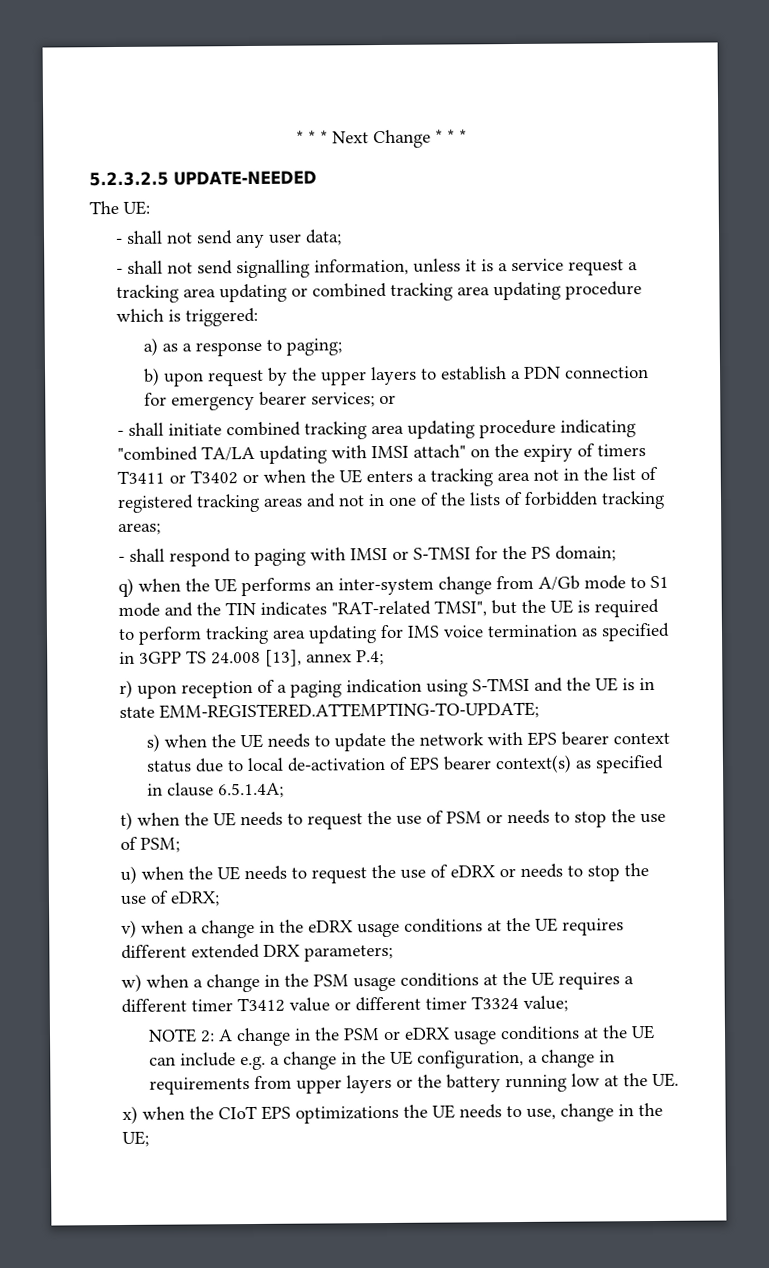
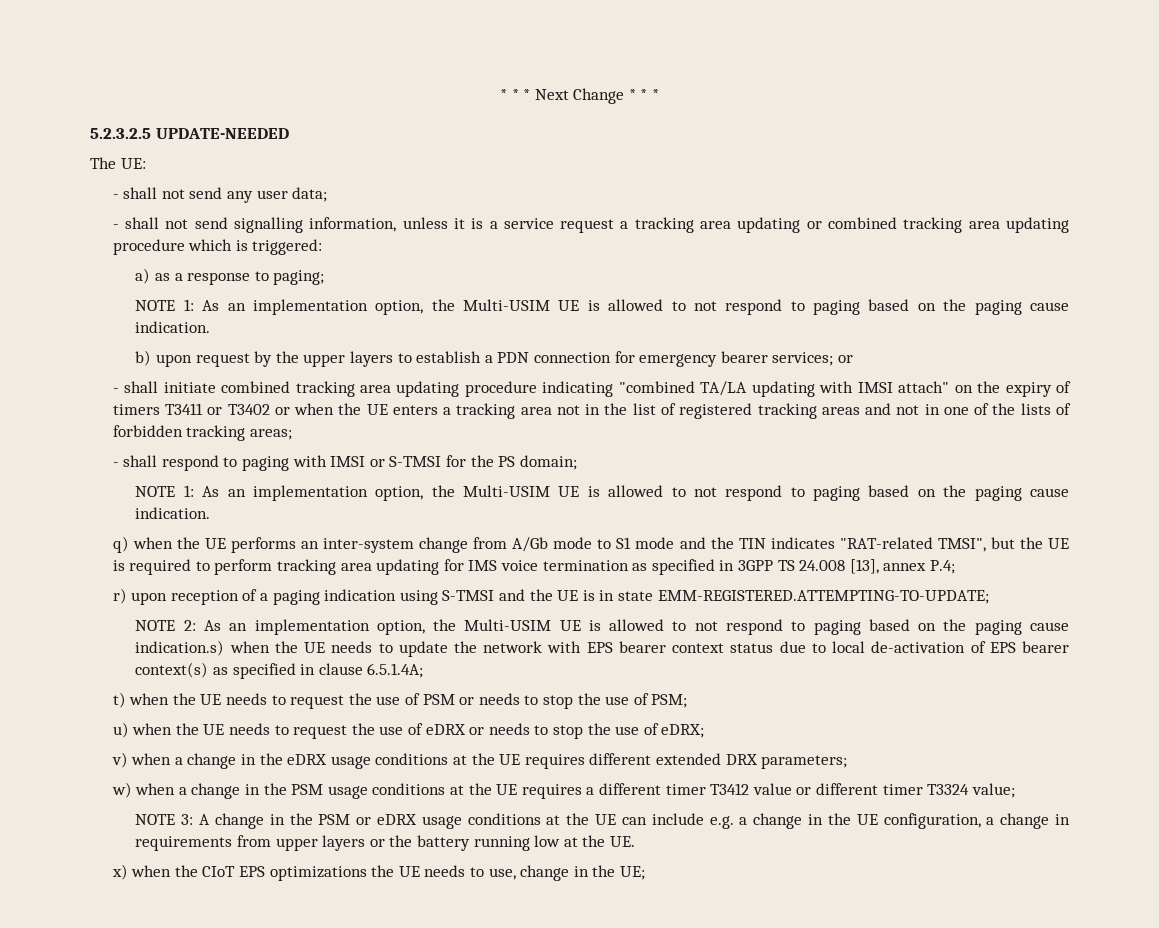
  a) as a response to paging;
+ NOTE 1: As an implementation option, the Multi-USIM UE is allowed to not respond to paging based on the paging cause indication.
  - shall respond to paging with IMSI or S-TMSI for the PS domain;
+ NOTE 1: As an implementation option, the Multi-USIM UE is allowed to not respond to paging based on the paging cause indication.
- s) when the UE needs to update the network with EPS bearer context status due to local de-activation of EPS bearer context(s) as specified in clause 6.5.1.4A;
+ NOTE 2: As an implementation option, the Multi-USIM UE is allowed to not respond to paging based on the paging cause indication.s) when the UE needs to update the network with EPS bearer context status due to local de-activation of EPS bearer context(s) as specified in clause 6.5.1.4A;
- NOTE 2: A change in the PSM or eDRX usage conditions at the UE can include e.g. a change in the UE configuration, a change in requirements from upper layers or the battery running low at the UE.
+ NOTE 3: A change in the PSM or eDRX usage conditions at the UE can include e.g. a change in the UE configuration, a change in requirements from upper layers or the battery running low at the UE.

